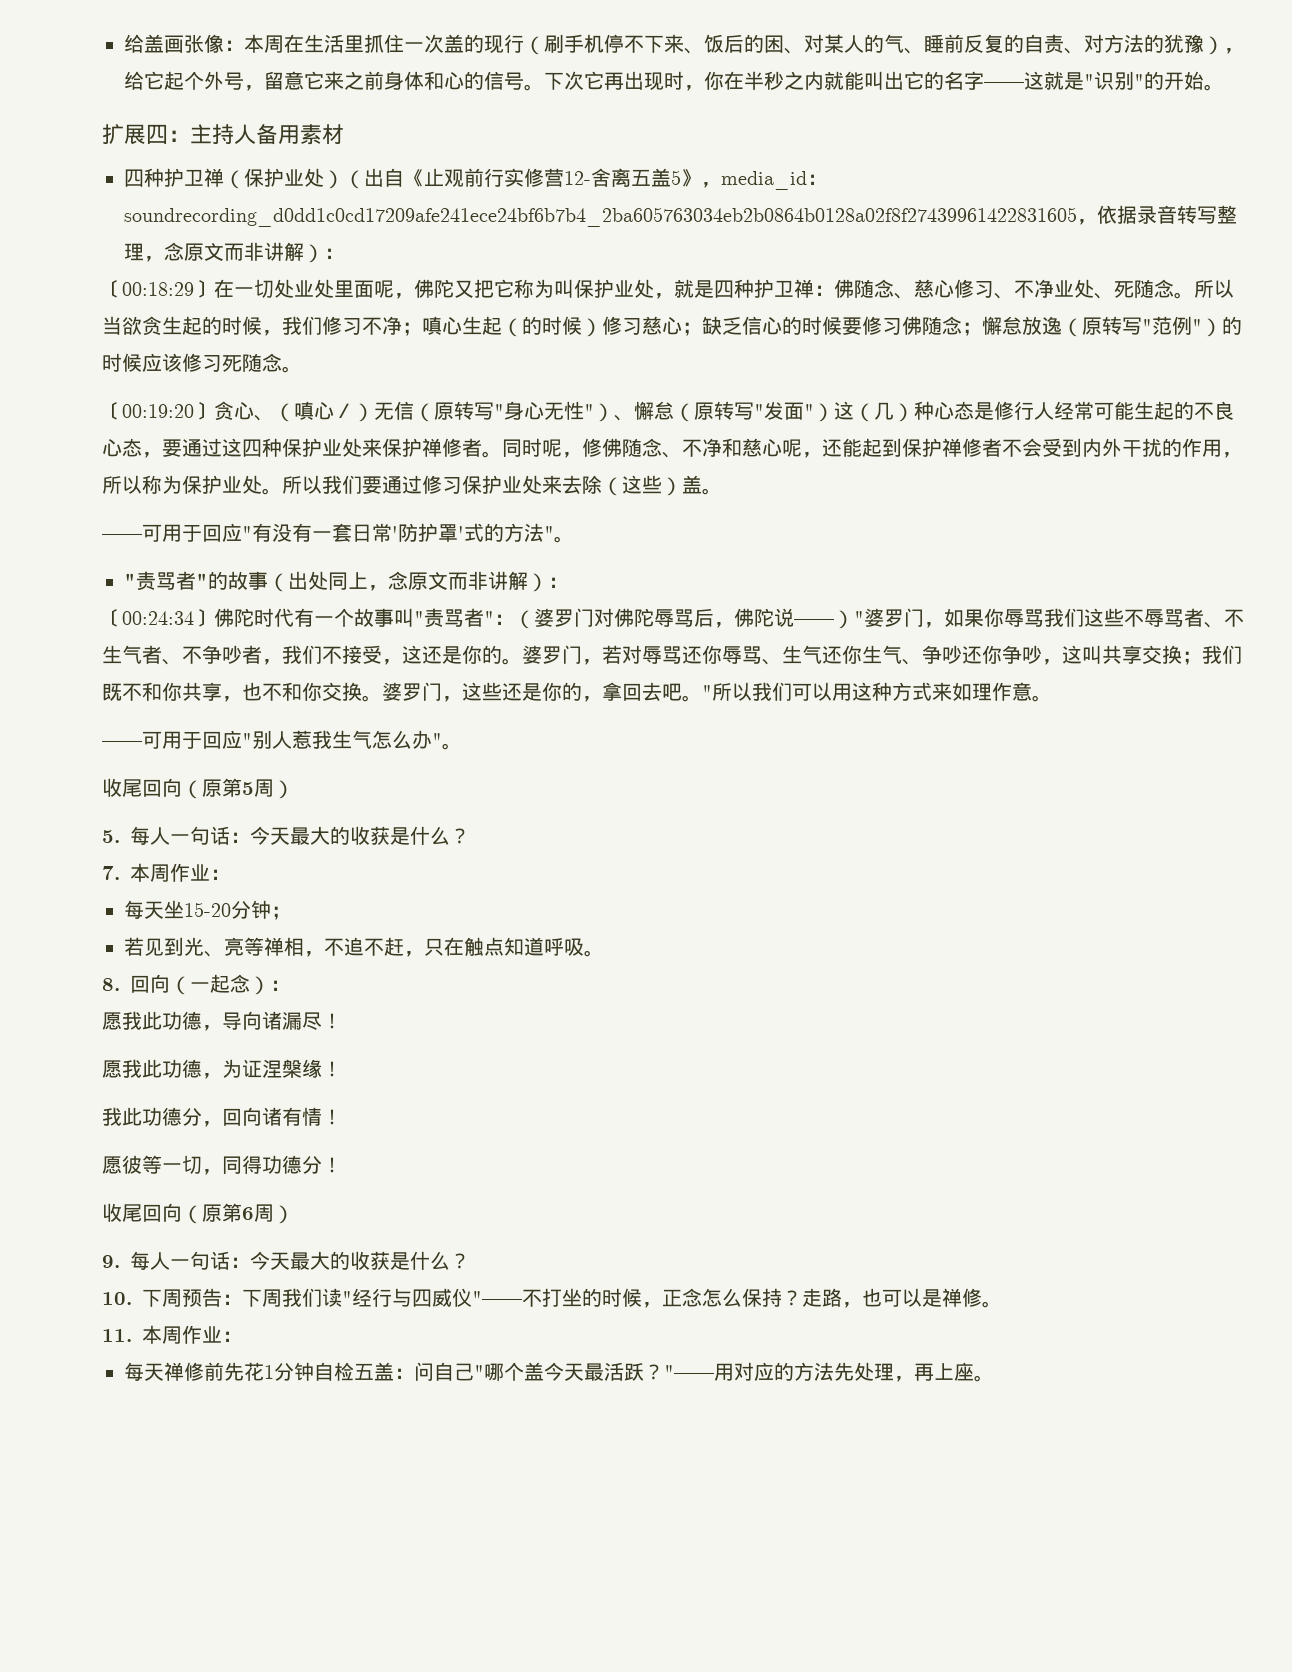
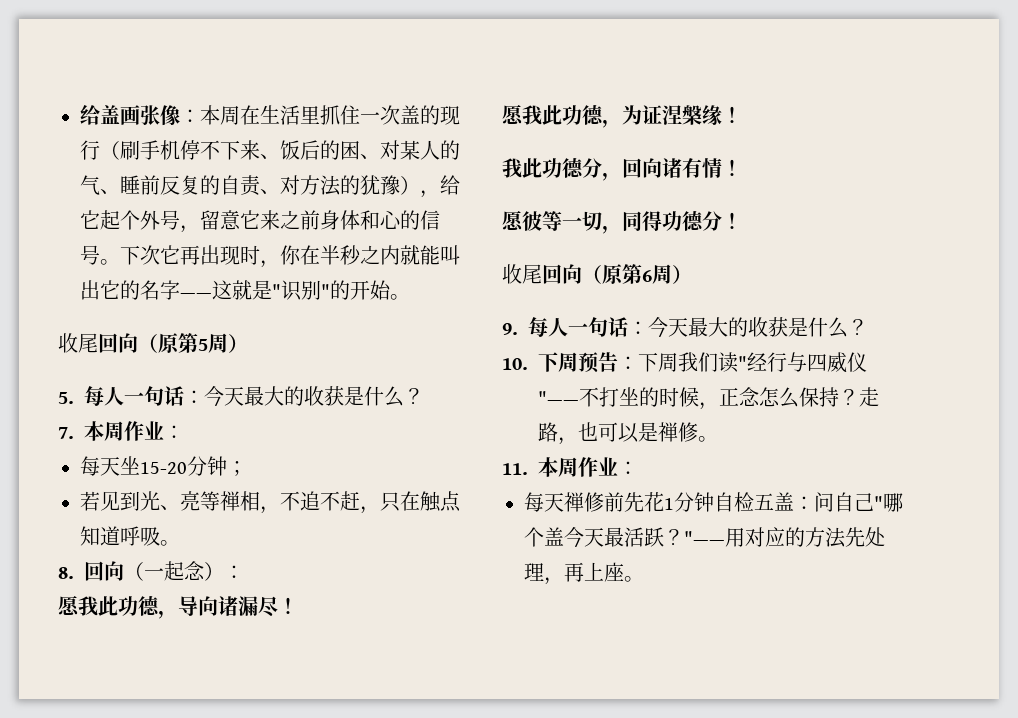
- 扩展四：主持人备用素材
- 四种护卫禅（保护业处）（出自《止观前行实修营12-舍离五盖5》，media_id：soundrecording_d0dd1c0cd17209afe241ece24bf6b7b4_2ba605763034eb2b0864b0128a02f8f27439961422831605，依据录音转写整理，念原文而非讲解）：
- 〔00:18:29〕在一切处业处里面呢，佛陀又把它称为叫保护业处，就是四种护卫禅：佛随念、慈心修习、不净业处、死随念。所以当欲贪生起的时候，我们修习不净；嗔心生起（的时候）修习慈心；缺乏信心的时候要修习佛随念；懈怠放逸（原转写"范例"）的时候应该修习死随念。
- 〔00:19:20〕贪心、（嗔心／）无信（原转写"身心无性"）、懈怠（原转写"发面"）这（几）种心态是修行人经常可能生起的不良心态，要通过这四种保护业处来保护禅修者。同时呢，修佛随念、不净和慈心呢，还能起到保护禅修者不会受到内外干扰的作用，所以称为保护业处。所以我们要通过修习保护业处来去除（这些）盖。
- ——可用于回应"有没有一套日常'防护罩'式的方法"。
- "责骂者"的故事（出处同上，念原文而非讲解）：
- 〔00:24:34〕佛陀时代有一个故事叫"责骂者"：（婆罗门对佛陀辱骂后，佛陀说——）"婆罗门，如果你辱骂我们这些不辱骂者、不生气者、不争吵者，我们不接受，这还是你的。婆罗门，若对辱骂还你辱骂、生气还你生气、争吵还你争吵，这叫共享交换；我们既不和你共享，也不和你交换。婆罗门，这些还是你的，拿回去吧。"所以我们可以用这种方式来如理作意。
- ——可用于回应"别人惹我生气怎么办"。

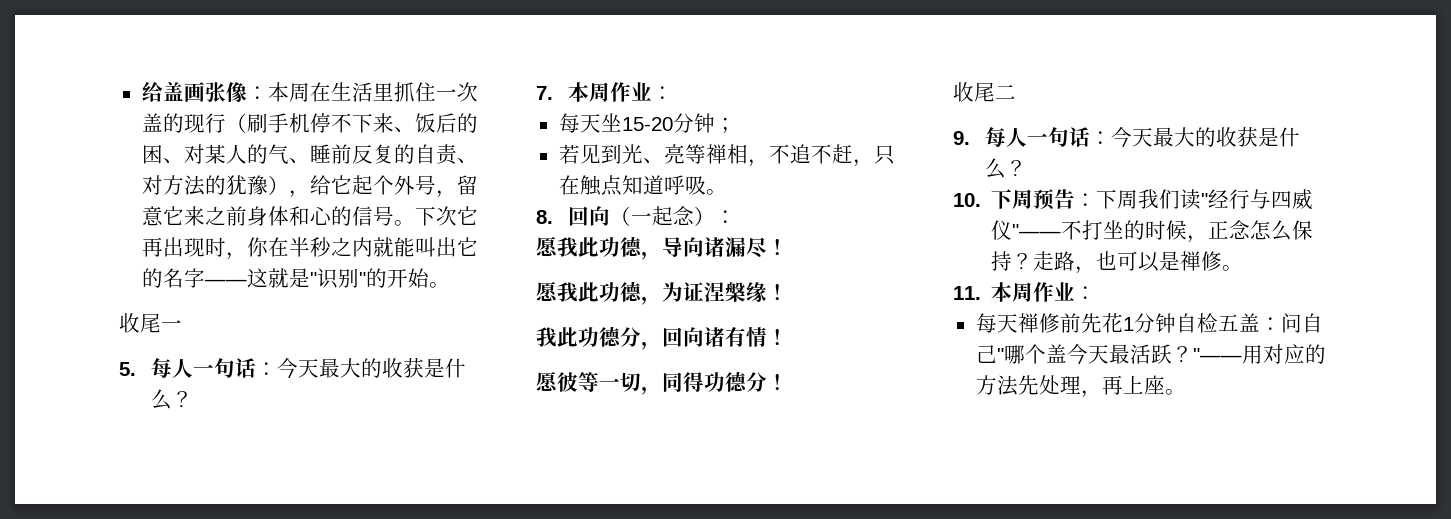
- 收尾回向（原第5周）
+ 收尾一
- 收尾回向（原第6周）
+ 收尾二

